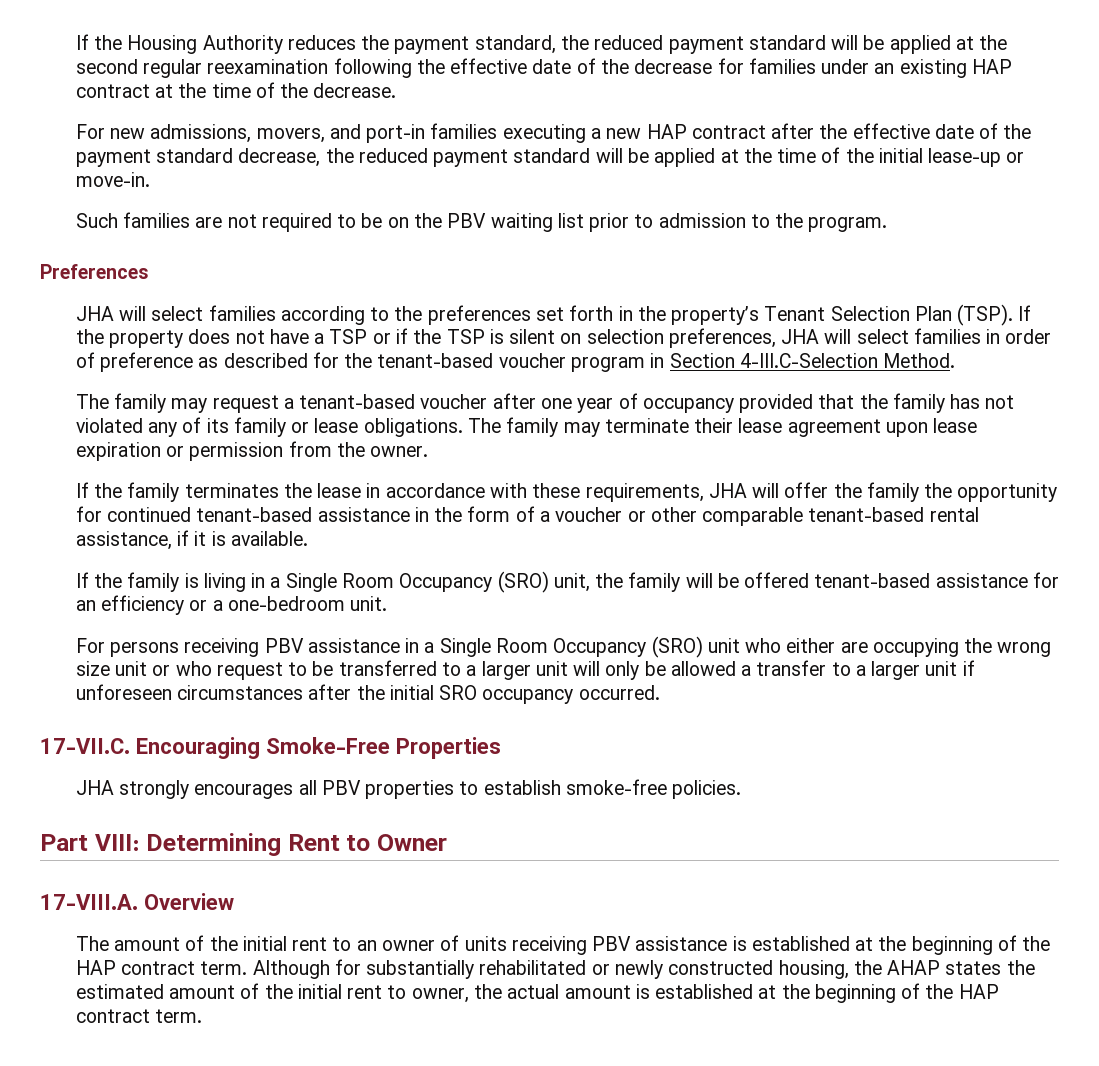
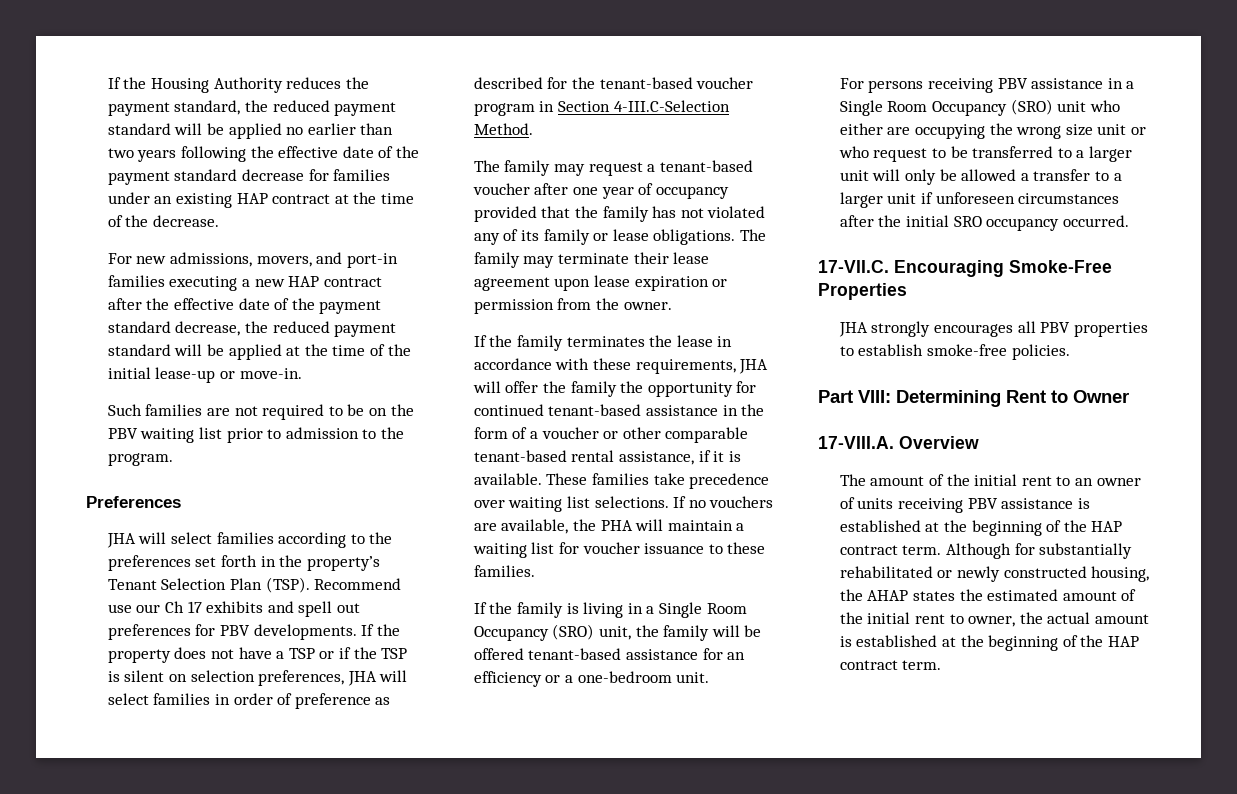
- If the Housing Authority reduces the payment standard, the reduced payment standard will be applied at the second regular reexamination following the effective date of the decrease for families under an existing HAP contract at the time of the decrease.
+ If the Housing Authority reduces the payment standard, the reduced payment standard will be applied no earlier than two years following the effective date of the payment standard decrease for families under an existing HAP contract at the time of the decrease.
+ Recommend use our Ch 17 exhibits and spell out preferences for PBV developments.
+ These families take precedence over waiting list selections. If no vouchers are available, the PHA will maintain a waiting list for voucher issuance to these families.

